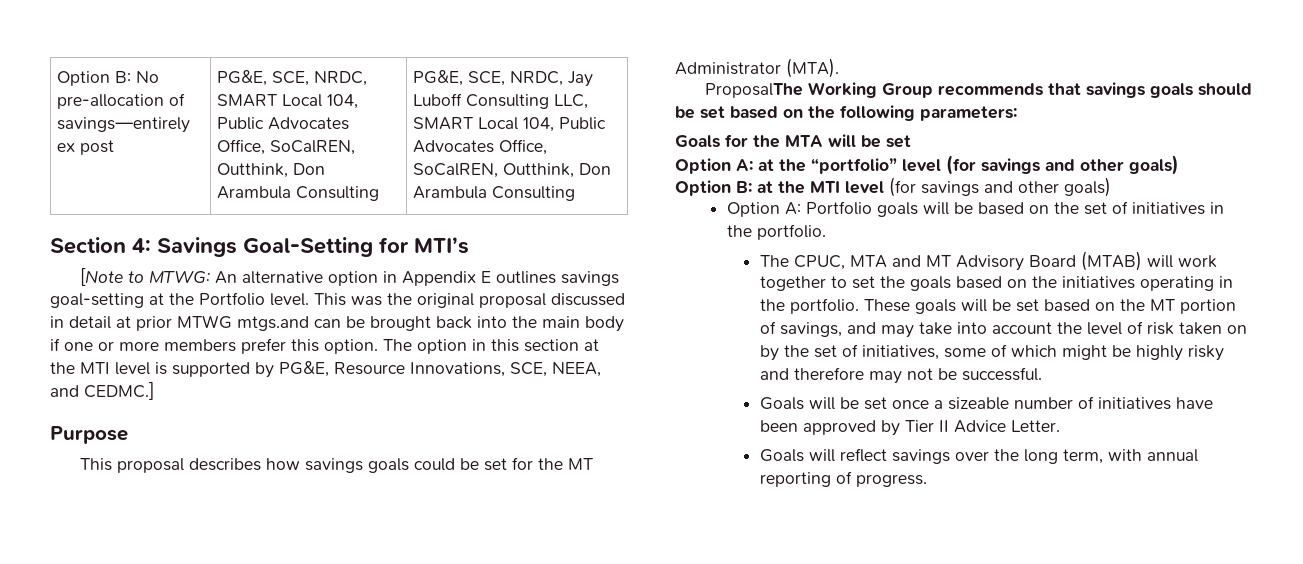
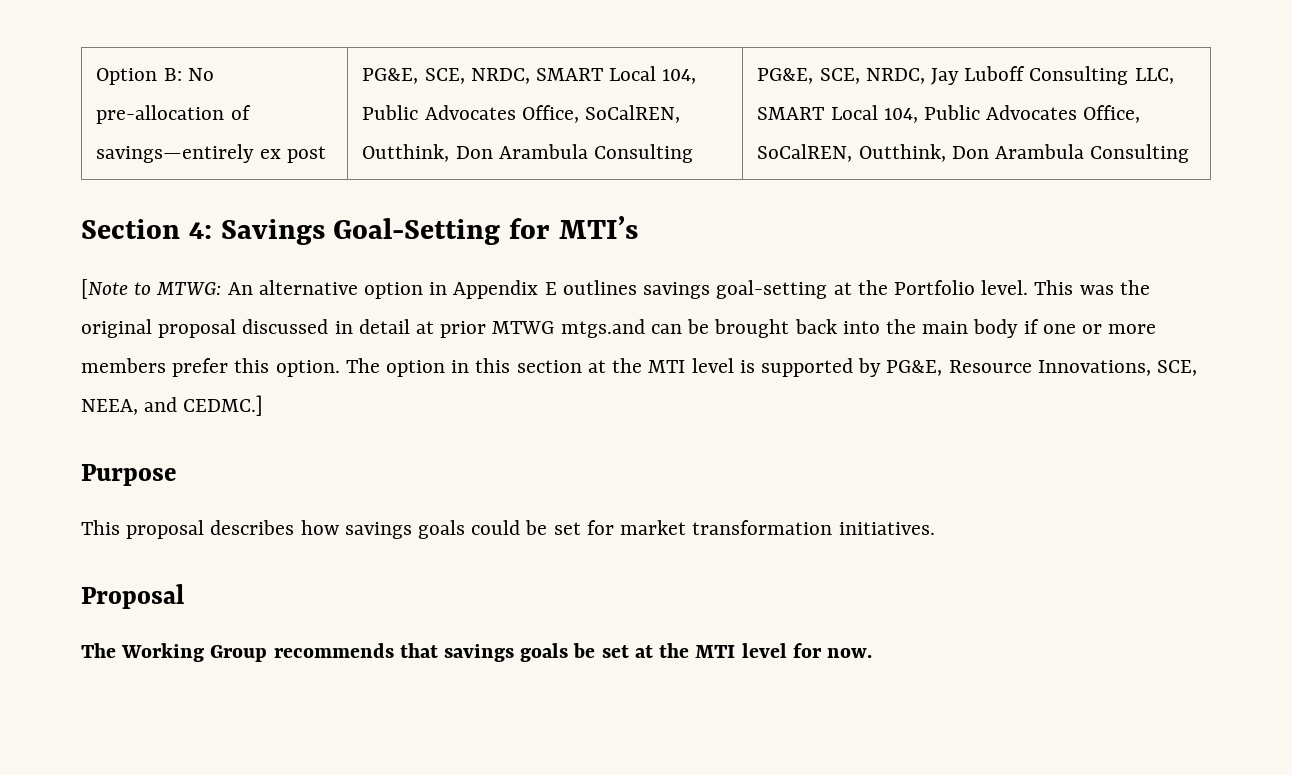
- This proposal describes how savings goals could be set for the MT Administrator (MTA).
- ProposalThe Working Group recommends that savings goals should be set based on the following parameters:
- Goals for the MTA will be set
- Option A: at the “portfolio” level (for savings and other goals)
- Option B: at the MTI level (for savings and other goals)
- Option A: Portfolio goals will be based on the set of initiatives in the portfolio.
- The CPUC, MTA and MT Advisory Board (MTAB) will work together to set the goals based on the initiatives operating in the portfolio. These goals will be set based on the MT portion of savings, and may take into account the level of risk taken on by the set of initiatives, some of which might be highly risky and therefore may not be successful.
- Goals will be set once a sizeable number of initiatives have been approved by Tier II Advice Letter.
- Goals will reflect savings over the long term, with annual reporting of progress.
+ This proposal describes how savings goals could be set for market transformation initiatives.
+ Proposal
+ The Working Group recommends that savings goals be set at the MTI level for now.

